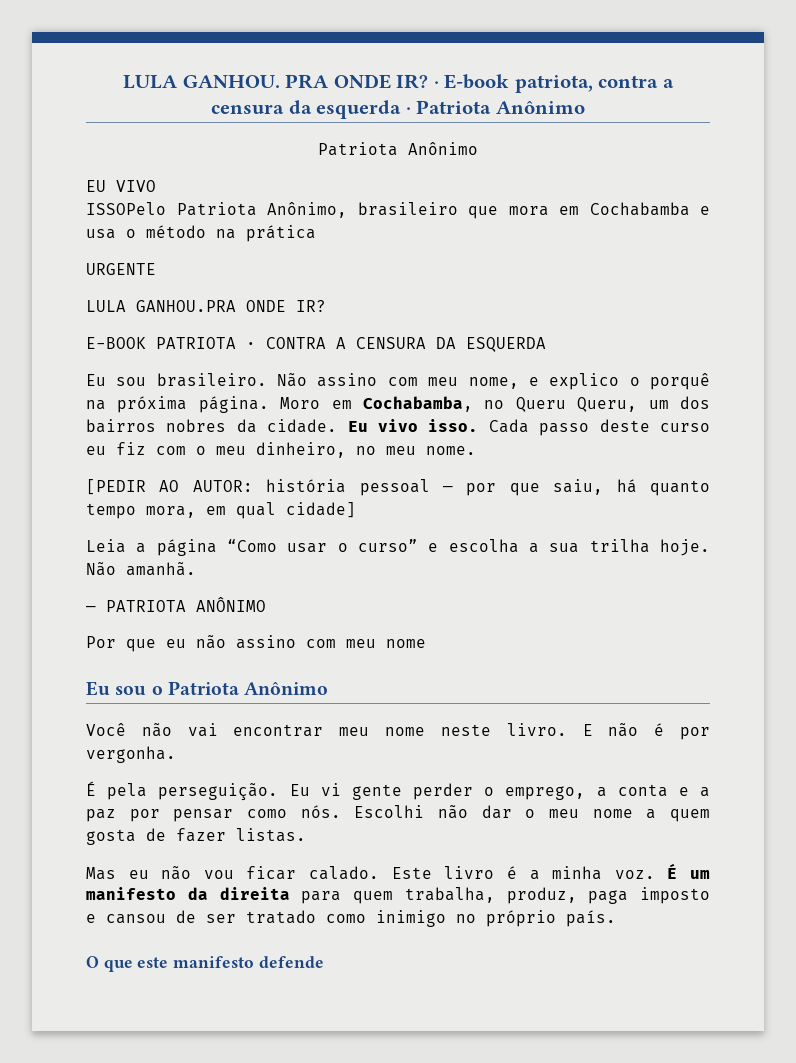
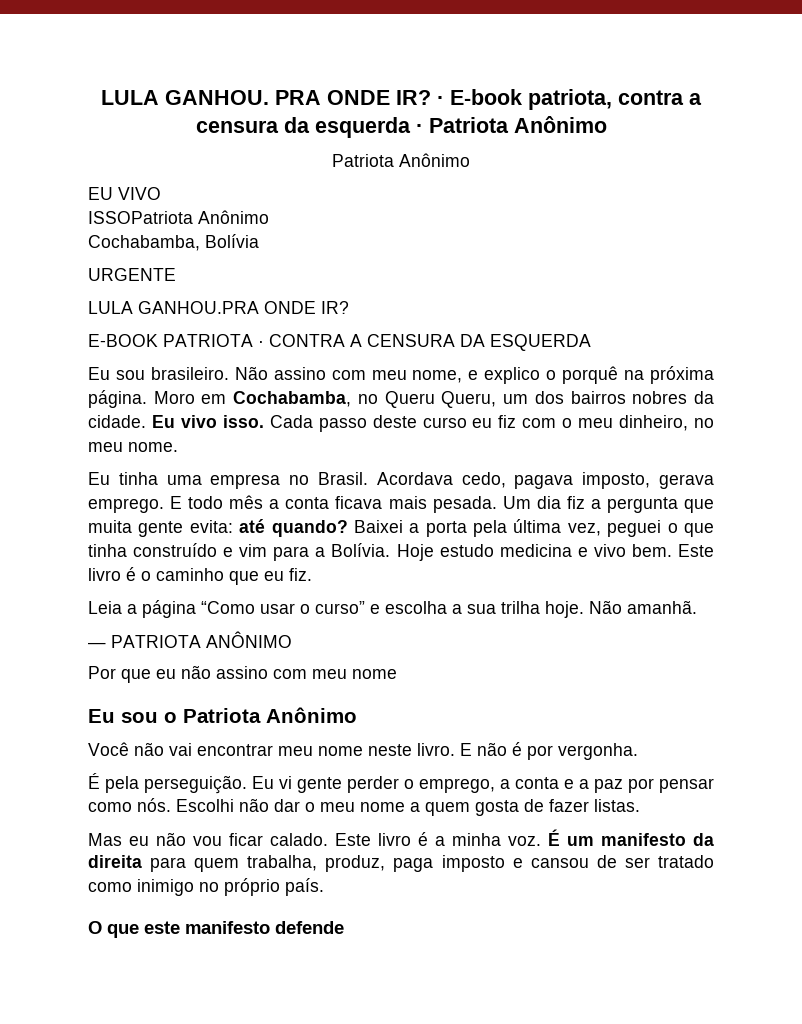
- ISSOPelo Patriota Anônimo, brasileiro que mora em Cochabamba e usa o método na prática
+ ISSOPatriota Anônimo
+ Cochabamba, Bolívia
- [PEDIR AO AUTOR: história pessoal — por que saiu, há quanto tempo mora, em qual cidade]
+ Eu tinha uma empresa no Brasil. Acordava cedo, pagava imposto, gerava emprego. E todo mês a conta ficava mais pesada. Um dia fiz a pergunta que muita gente evita: até quando? Baixei a porta pela última vez, peguei o que tinha construído e vim para a Bolívia. Hoje estudo medicina e vivo bem. Este livro é o caminho que eu fiz.

